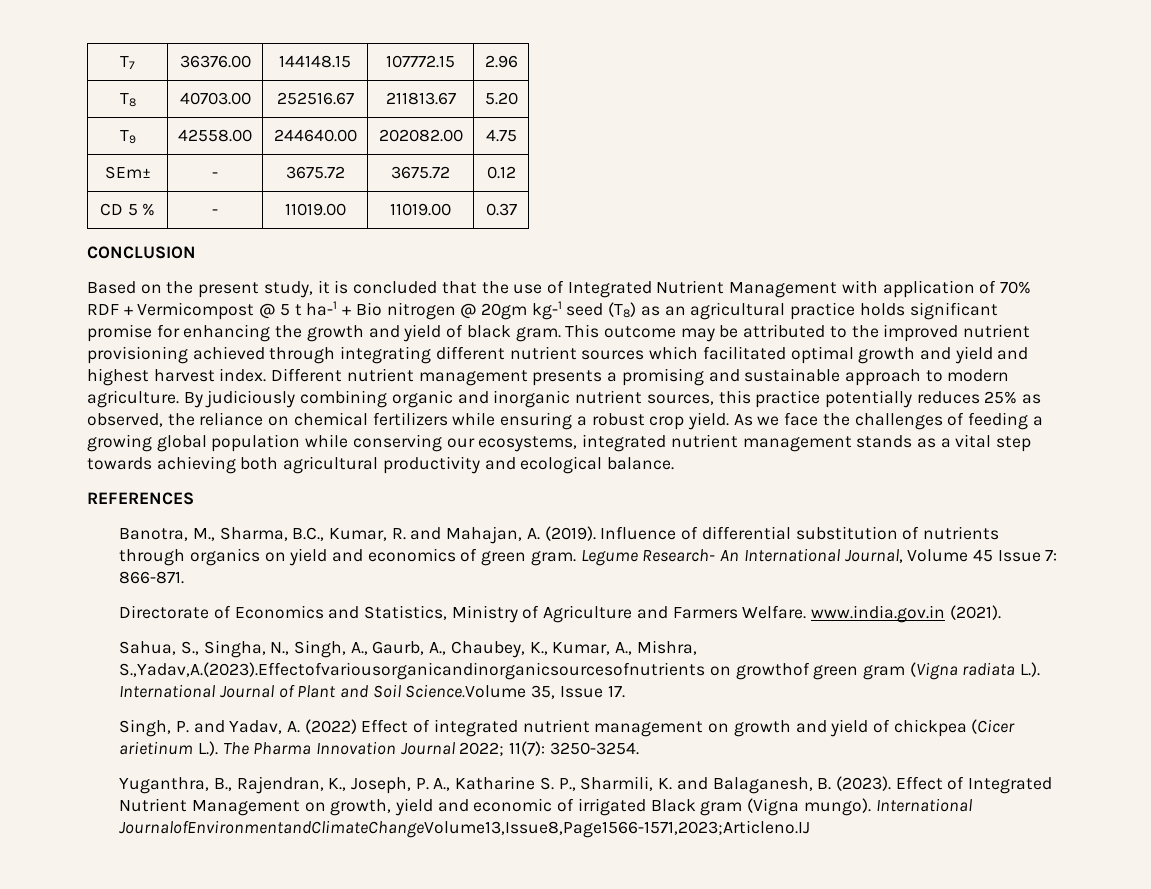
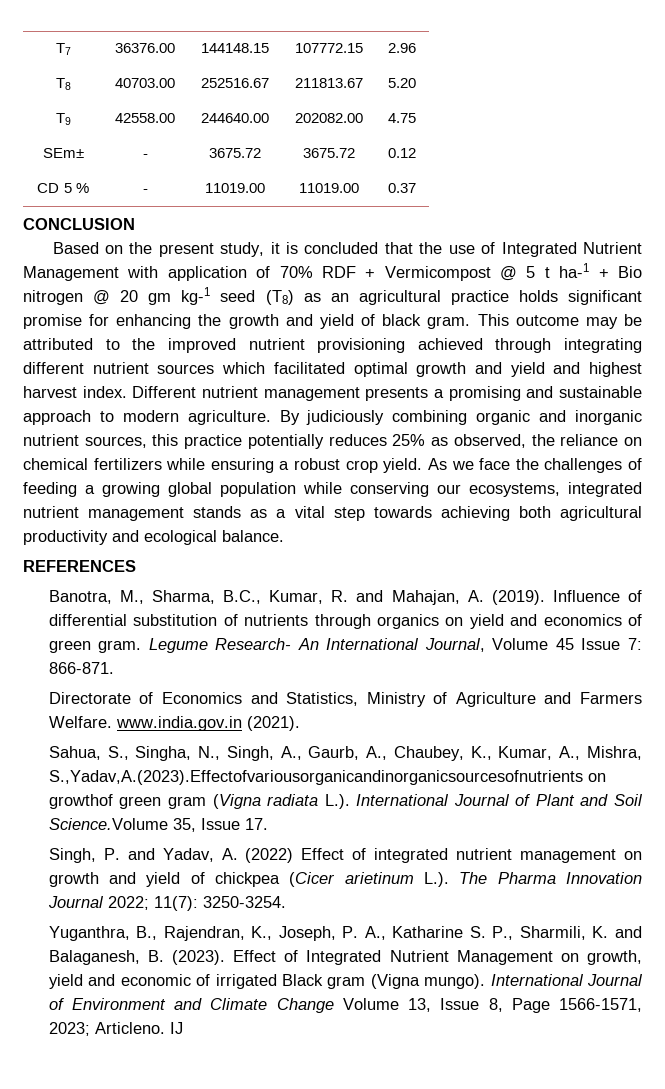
- Based on the present study, it is concluded that the use of Integrated Nutrient Management with application of 70% RDF + Vermicompost @ 5 t ha-1 + Bio nitrogen @ 20gm kg-1 seed (T8) as an agricultural practice holds significant promise for enhancing the growth and yield of black gram.
+ Based on the present study, it is concluded that the use of Integrated Nutrient Management with application of 70% RDF + Vermicompost @ 5 t ha-1 + Bio nitrogen @ 20 gm kg-1 seed (T8) as an agricultural practice holds significant promise for enhancing the growth and yield of black gram.
- International JournalofEnvironmentandClimateChangeVolume13,Issue8,Page1566-1571,2023;Articleno.IJ
+ International Journal of Environment and Climate Change Volume 13, Issue 8, Page 1566-1571, 2023; Articleno. IJ

